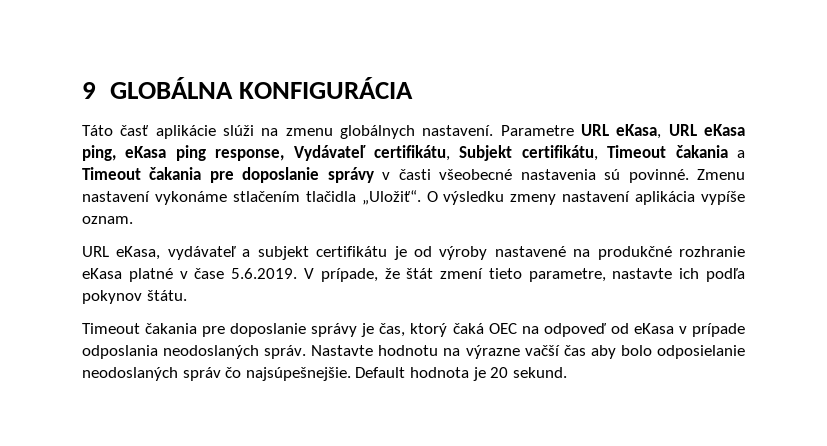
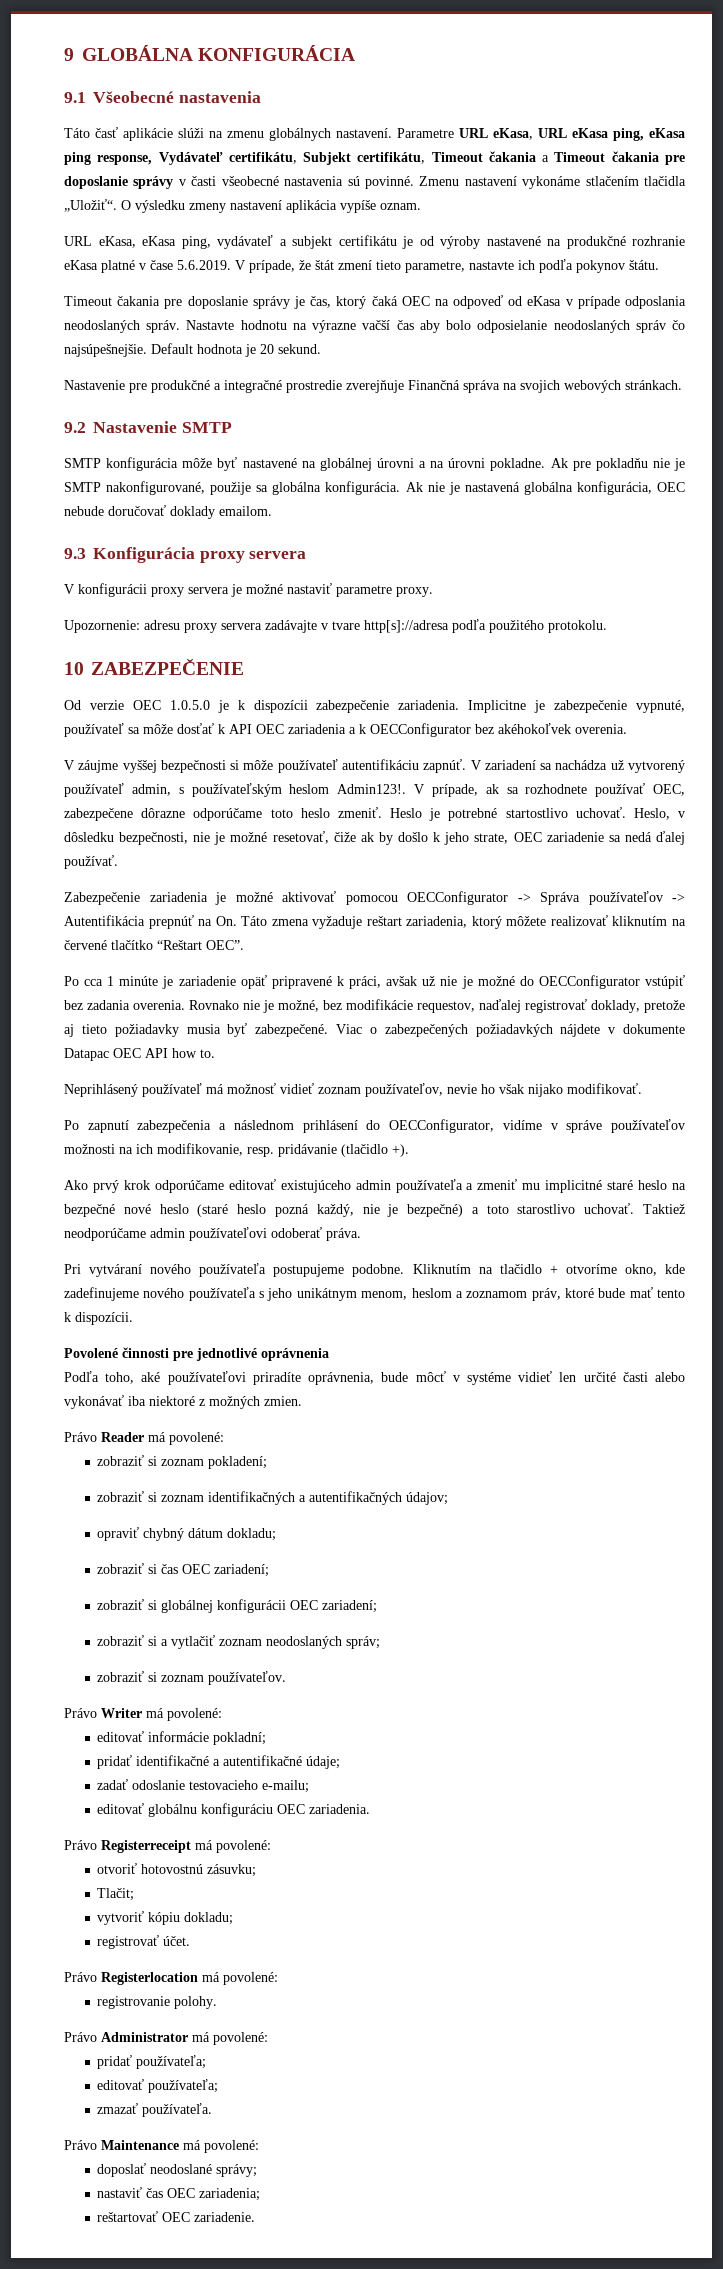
+ 9.1 Všeobecné nastavenia
- URL eKasa, vydávateľ a subjekt certifikátu je od výroby nastavené na produkčné rozhranie eKasa platné v čase 5.6.2019. V prípade, že štát zmení tieto parametre, nastavte ich podľa pokynov štátu.
+ URL eKasa, eKasa ping, vydávateľ a subjekt certifikátu je od výroby nastavené na produkčné rozhranie eKasa platné v čase 5.6.2019. V prípade, že štát zmení tieto parametre, nastavte ich podľa pokynov štátu.
+ Nastavenie pre produkčné a integračné prostredie zverejňuje Finančná správa na svojich webových stránkach.
+ 9.2 Nastavenie SMTP
+ SMTP konfigurácia môže byť nastavené na globálnej úrovni a na úrovni pokladne. Ak pre pokladňu nie je SMTP nakonfigurované, použije sa globálna konfigurácia. Ak nie je nastavená globálna konfigurácia, OEC nebude doručovať doklady emailom.
+ 9.3 Konfigurácia proxy servera
+ V konfigurácii proxy servera je možné nastaviť parametre proxy.
+ Upozornenie: adresu proxy servera zadávajte v tvare http[s]://adresa podľa použitého protokolu.
+ 10 ZABEZPEČENIE
+ Od verzie OEC 1.0.5.0 je k dispozícii zabezpečenie zariadenia. Implicitne je zabezpečenie vypnuté, používateľ sa môže dosťať k API OEC zariadenia a k OECConfigurator bez akéhokoľvek overenia.
+ V záujme vyššej bezpečnosti si môže používateľ autentifikáciu zapnúť. V zariadení sa nachádza už vytvorený používateľ admin, s používateľským heslom Admin123!. V prípade, ak sa rozhodnete používať OEC, zabezpečene dôrazne odporúčame toto heslo zmeniť. Heslo je potrebné startostlivo uchovať. Heslo, v dôsledku bezpečnosti, nie je možné resetovať, čiže ak by došlo k jeho strate, OEC zariadenie sa nedá ďalej používať.
+ Zabezpečenie zariadenia je možné aktivovať pomocou OECConfigurator -> Správa používateľov -> Autentifikácia prepnúť na On. Táto zmena vyžaduje reštart zariadenia, ktorý môžete realizovať kliknutím na červené tlačítko “Reštart OEC”.
+ Po cca 1 minúte je zariadenie opäť pripravené k práci, avšak už nie je možné do OECConfigurator vstúpiť bez zadania overenia. Rovnako nie je možné, bez modifikácie requestov, naďalej registrovať doklady, pretože aj tieto požiadavky musia byť zabezpečené. Viac o zabezpečených požiadavkých nájdete v dokumente Datapac OEC API how to.
+ Neprihlásený používateľ má možnosť vidieť zoznam používateľov, nevie ho však nijako modifikovať.
+ Po zapnutí zabezpečenia a následnom prihlásení do OECConfigurator, vidíme v správe používateľov možnosti na ich modifikovanie, resp. pridávanie (tlačidlo +).
+ Ako prvý krok odporúčame editovať existujúceho admin používateľa a zmeniť mu implicitné staré heslo na bezpečné nové heslo (staré heslo pozná každý, nie je bezpečné) a toto starostlivo uchovať. Taktiež neodporúčame admin používateľovi odoberať práva.
+ Pri vytváraní nového používateľa postupujeme podobne. Kliknutím na tlačidlo + otvoríme okno, kde zadefinujeme nového používateľa s jeho unikátnym menom, heslom a zoznamom práv, ktoré bude mať tento k dispozícii.
+ Povolené činnosti pre jednotlivé oprávnenia
+ Podľa toho, aké používateľovi priradíte oprávnenia, bude môcť v systéme vidieť len určité časti alebo vykonávať iba niektoré z možných zmien.
+ Právo Reader má povolené:
+ zobraziť si zoznam pokladení;
+ zobraziť si zoznam identifikačných a autentifikačných údajov;
+ opraviť chybný dátum dokladu;
+ zobraziť si čas OEC zariadení;
+ zobraziť si globálnej konfigurácii OEC zariadení;
+ zobraziť si a vytlačiť zoznam neodoslaných správ;
+ zobraziť si zoznam používateľov.
+ Právo Writer má povolené:
+ editovať informácie pokladní;
+ pridať identifikačné a autentifikačné údaje;
+ zadať odoslanie testovacieho e-mailu;
+ editovať globálnu konfiguráciu OEC zariadenia.
+ Právo Registerreceipt má povolené:
+ otvoriť hotovostnú zásuvku;
+ Tlačit;
+ vytvoriť kópiu dokladu;
+ registrovať účet.
+ Právo Registerlocation má povolené:
+ registrovanie polohy.
+ Právo Administrator má povolené:
+ pridať používateľa;
+ editovať používateľa;
+ zmazať používateľa.
+ Právo Maintenance má povolené:
+ doposlať neodoslané správy;
+ nastaviť čas OEC zariadenia;
+ reštartovať OEC zariadenie.

